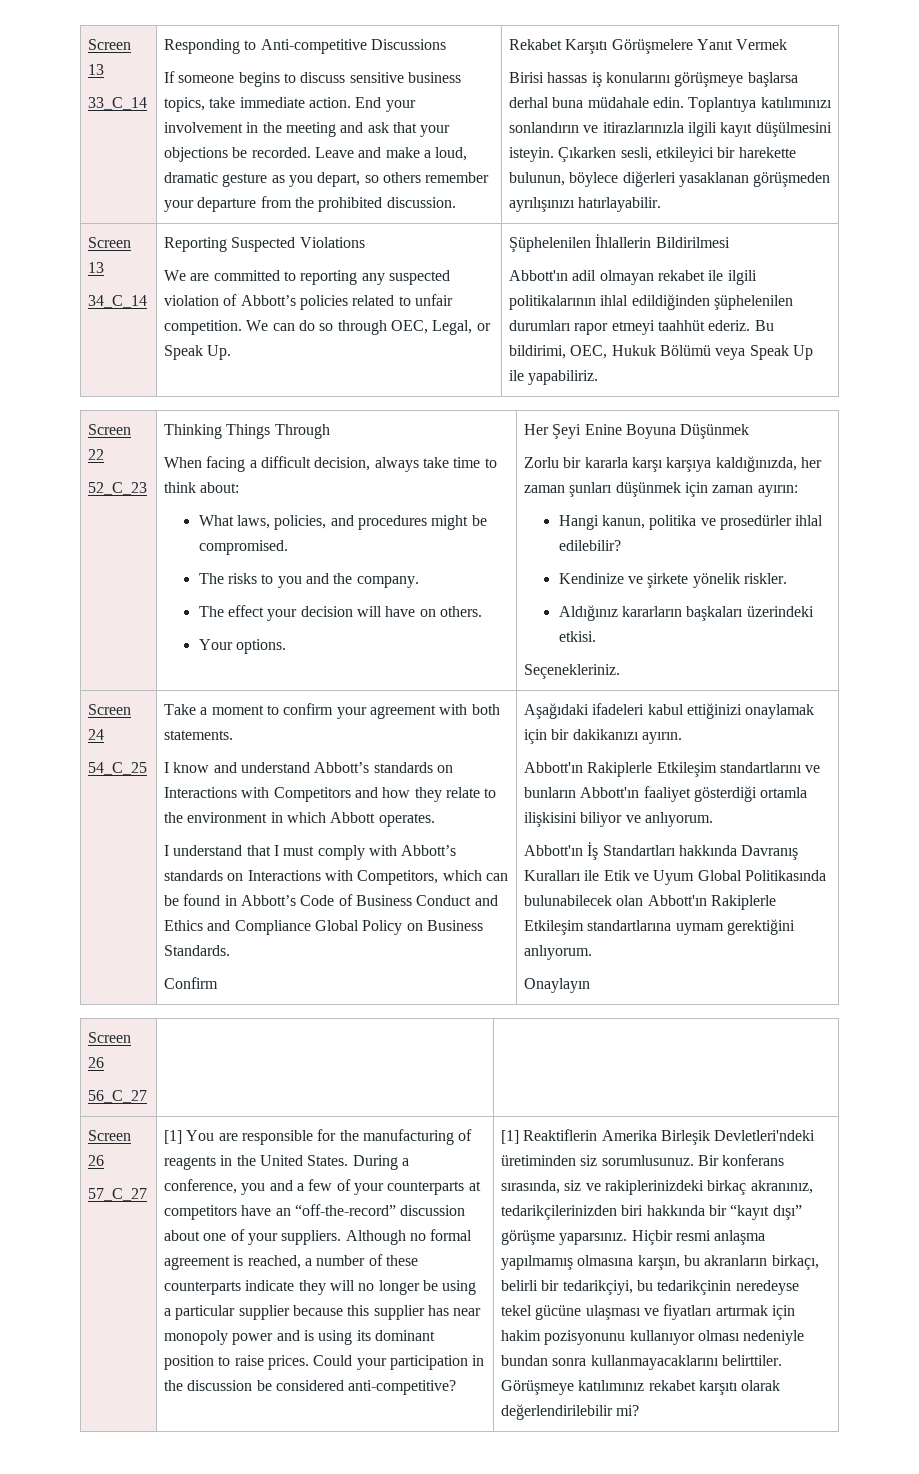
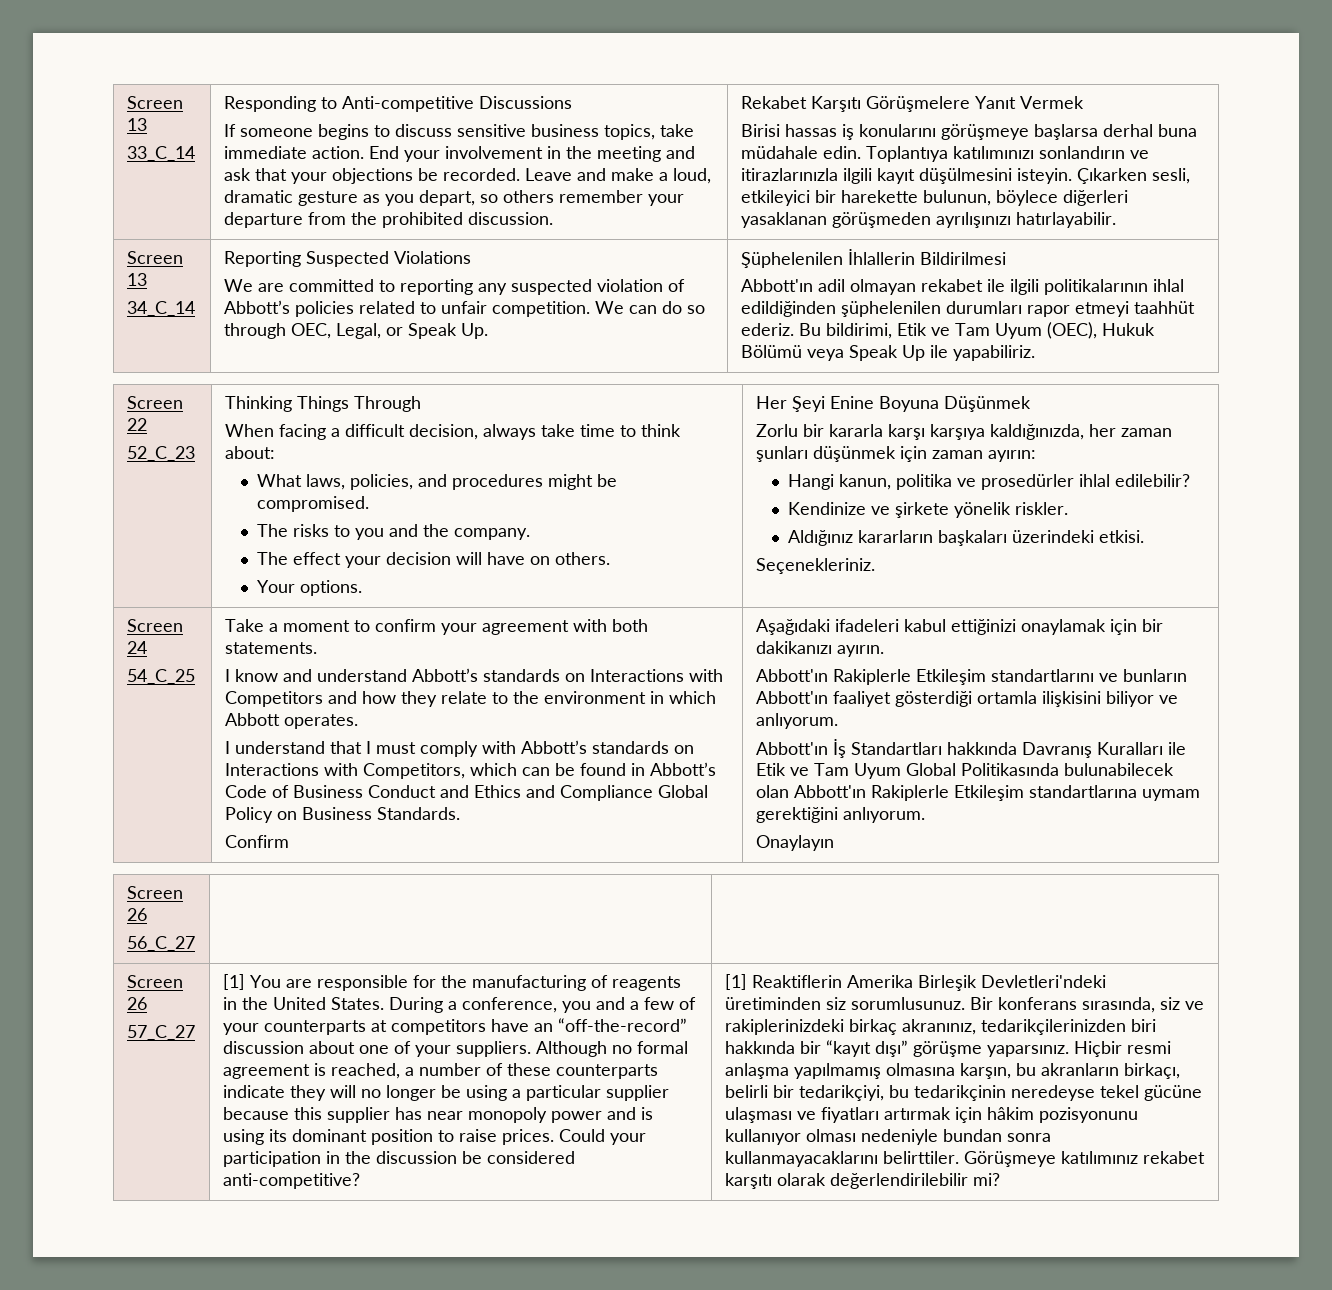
- Bu bildirimi, OEC, Hukuk Bölümü veya Speak Up ile yapabiliriz.
+ Bu bildirimi, Etik ve Tam Uyum (OEC), Hukuk Bölümü veya Speak Up ile yapabiliriz.
- Abbott'ın İş Standartları hakkında Davranış Kuralları ile Etik ve Uyum Global Politikasında bulunabilecek olan Abbott'ın Rakiplerle Etkileşim standartlarına uymam gerektiğini anlıyorum.
+ Abbott'ın İş Standartları hakkında Davranış Kuralları ile Etik ve Tam Uyum Global Politikasında bulunabilecek olan Abbott'ın Rakiplerle Etkileşim standartlarına uymam gerektiğini anlıyorum.
- Hiçbir resmi anlaşma yapılmamış olmasına karşın, bu akranların birkaçı, belirli bir tedarikçiyi, bu tedarikçinin neredeyse tekel gücüne ulaşması ve fiyatları artırmak için hakim pozisyonunu kullanıyor olması nedeniyle bundan sonra kullanmayacaklarını belirttiler.
+ Hiçbir resmi anlaşma yapılmamış olmasına karşın, bu akranların birkaçı, belirli bir tedarikçiyi, bu tedarikçinin neredeyse tekel gücüne ulaşması ve fiyatları artırmak için hâkim pozisyonunu kullanıyor olması nedeniyle bundan sonra kullanmayacaklarını belirttiler.

